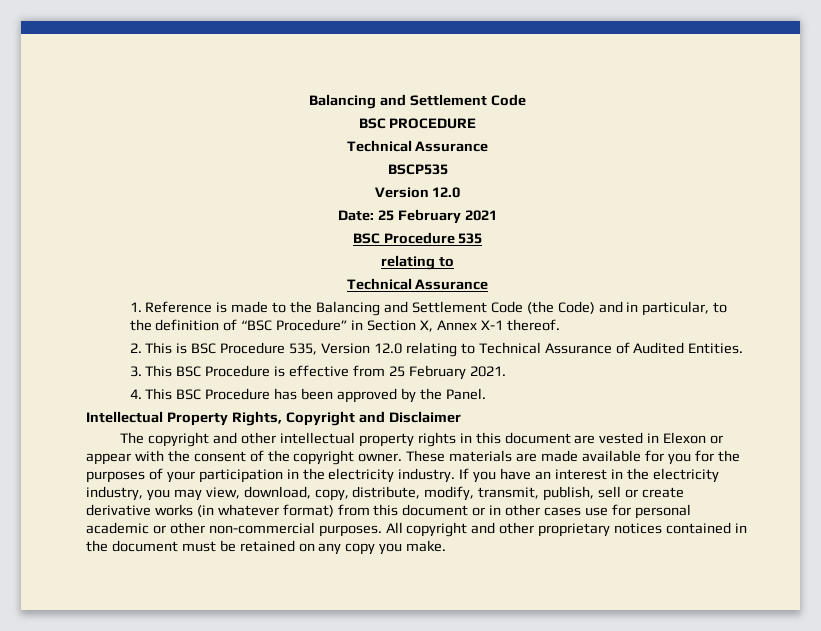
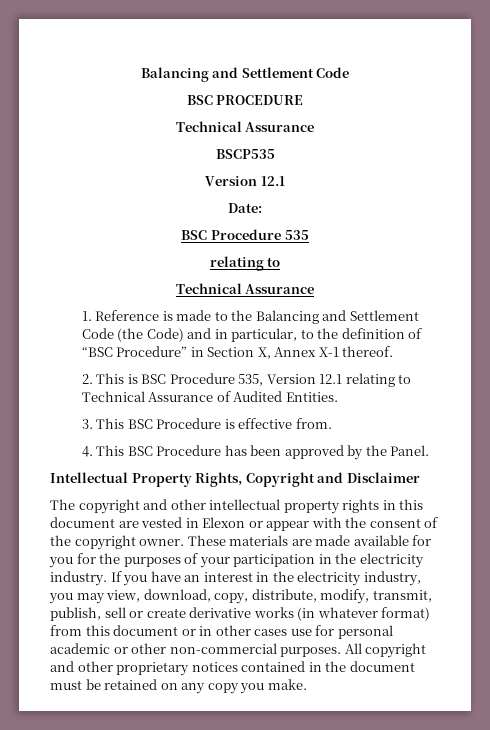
  BSCP535
- Version 12.0
+ Version 12.1
- Date: 25 February 2021
+ Date:
- 2. This is BSC Procedure 535, Version 12.0 relating to Technical Assurance of Audited Entities.
+ 2. This is BSC Procedure 535, Version 12.1 relating to Technical Assurance of Audited Entities.
- 3. This BSC Procedure is effective from 25 February 2021.
+ 3. This BSC Procedure is effective from.

